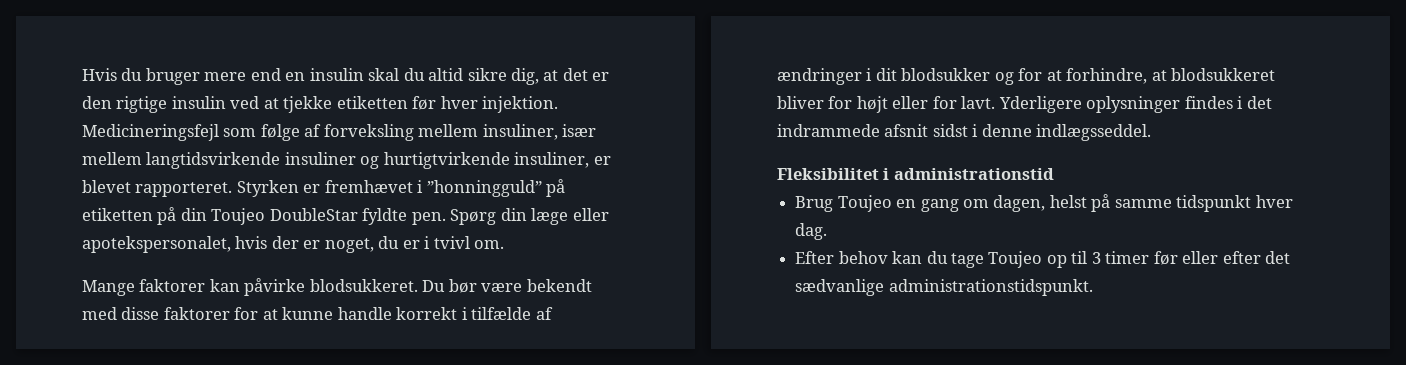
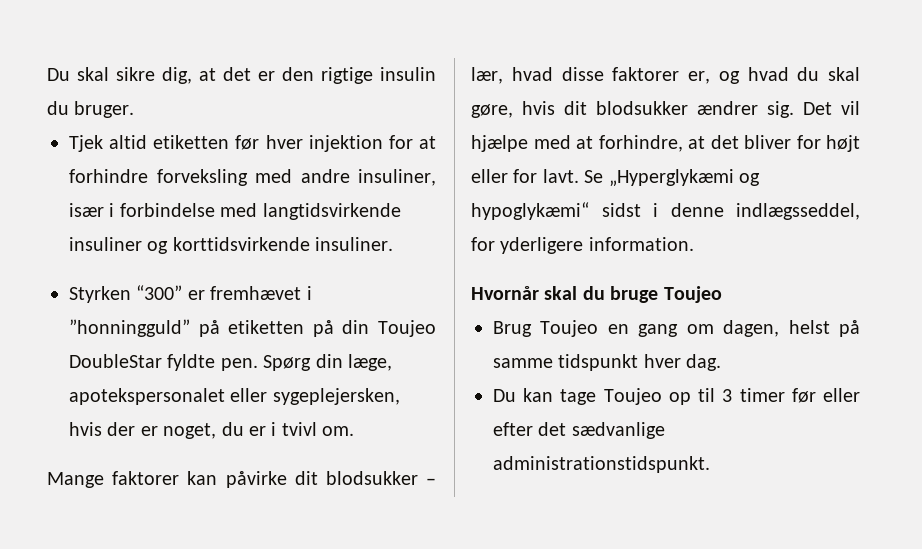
- Hvis du bruger mere end en insulin skal du altid sikre dig, at det er den rigtige insulin ved at tjekke etiketten før hver injektion. Medicineringsfejl som følge af forveksling mellem insuliner, især mellem langtidsvirkende insuliner og hurtigtvirkende insuliner, er blevet rapporteret. Styrken er fremhævet i ”honningguld” på etiketten på din Toujeo DoubleStar fyldte pen.
+ Du skal sikre dig, at det er den rigtige insulin du bruger.
+ Tjek altid etiketten før hver injektion for at forhindre forveksling med andre insuliner, især i forbindelse med langtidsvirkende insuliner og korttidsvirkende insuliner.
+ Styrken “300” er fremhævet i ”honningguld” på etiketten på din Toujeo DoubleStar fyldte pen.
- Spørg din læge eller apotekspersonalet, hvis der er noget, du er i tvivl om.
+ Spørg din læge, apotekspersonalet eller sygeplejersken, hvis der er noget, du er i tvivl om.
- Mange faktorer kan påvirke blodsukkeret. Du bør være bekendt med disse faktorer for at kunne handle korrekt i tilfælde af ændringer i dit blodsukker og for at forhindre, at blodsukkeret bliver for højt eller for lavt.
+ Mange faktorer kan påvirke dit blodsukker – lær, hvad disse faktorer er, og hvad du skal gøre, hvis dit blodsukker ændrer sig. Det vil hjælpe med at forhindre, at det bliver for højt eller for lavt.
- Yderligere oplysninger findes i det indrammede afsnit sidst i denne indlægsseddel.
- Fleksibilitet i administrationstid
+ Se „Hyperglykæmi og hypoglykæmi“ sidst i denne indlægsseddel, for yderligere information.
+ Hvornår skal du bruge Toujeo
- Efter behov kan du tage Toujeo op til 3 timer før eller efter det sædvanlige administrationstidspunkt.
+ Du kan tage Toujeo op til 3 timer før eller efter det sædvanlige administrationstidspunkt.

